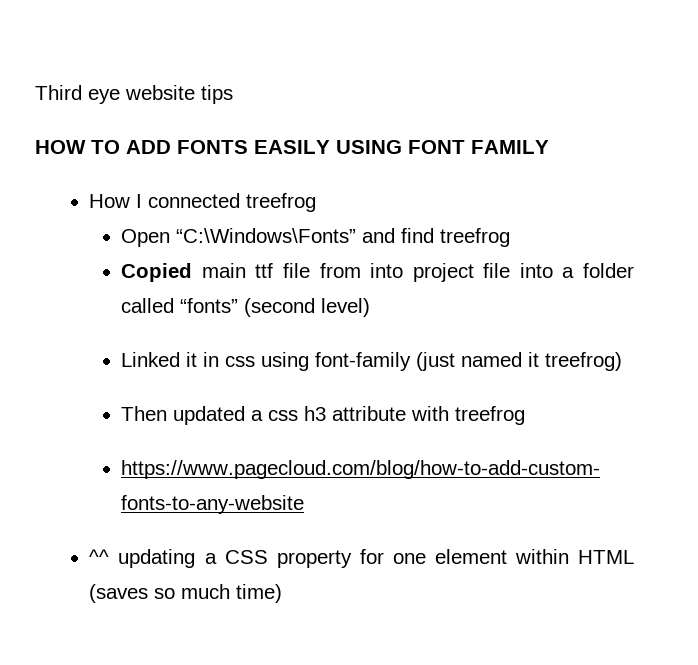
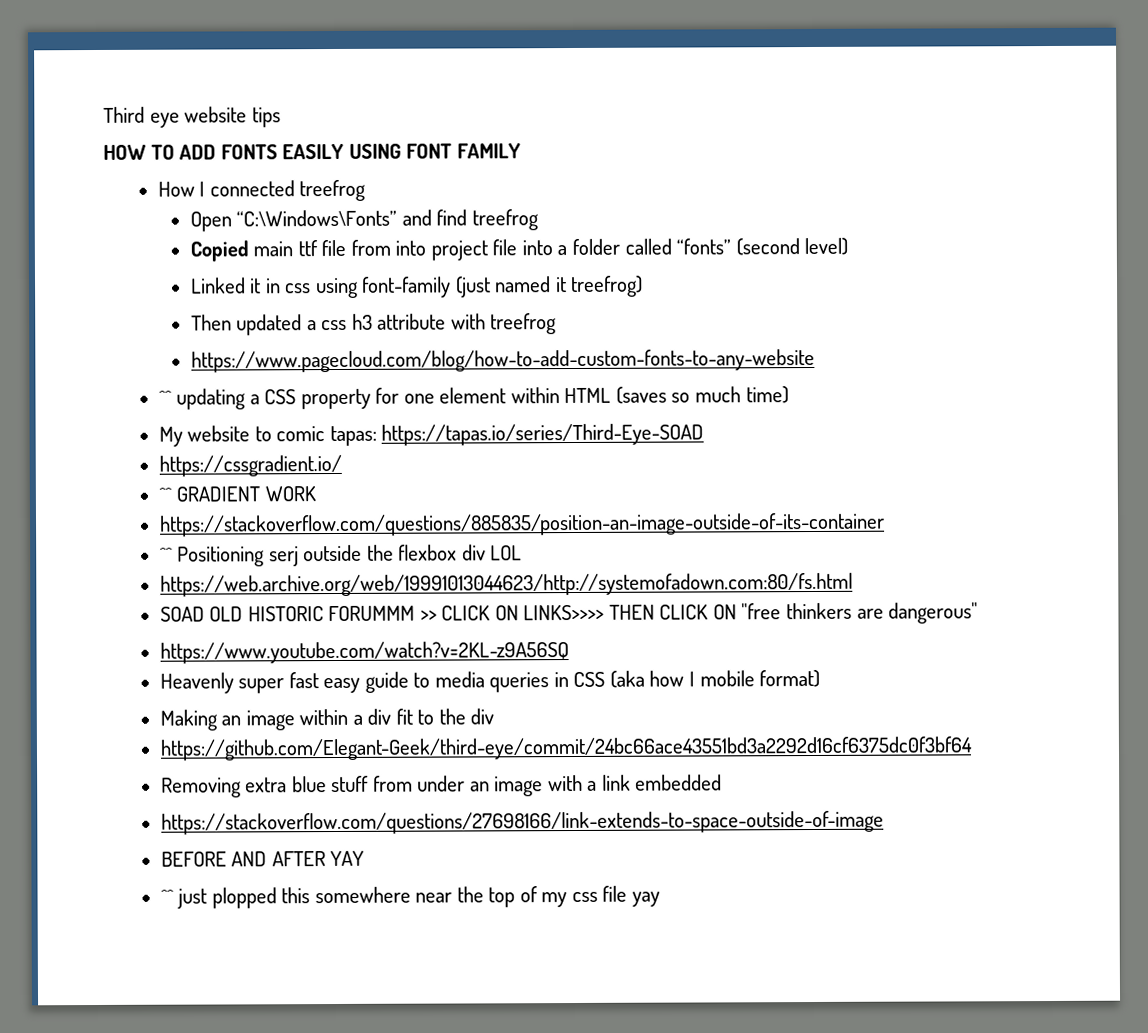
+ My website to comic tapas: https://tapas.io/series/Third-Eye-SOAD
+ https://cssgradient.io/
+ ^^ GRADIENT WORK
+ https://stackoverflow.com/questions/885835/position-an-image-outside-of-its-container
+ ^^ Positioning serj outside the flexbox div LOL
+ https://web.archive.org/web/19991013044623/http://systemofadown.com:80/fs.html
+ SOAD OLD HISTORIC FORUMMM >> CLICK ON LINKS>>>> THEN CLICK ON "free thinkers are dangerous"
+ https://www.youtube.com/watch?v=2KL-z9A56SQ
+ Heavenly super fast easy guide to media queries in CSS (aka how I mobile format)
+ Making an image within a div fit to the div
+ https://github.com/Elegant-Geek/third-eye/commit/24bc66ace43551bd3a2292d16cf6375dc0f3bf64
+ Removing extra blue stuff from under an image with a link embedded
+ https://stackoverflow.com/questions/27698166/link-extends-to-space-outside-of-image
+ BEFORE AND AFTER YAY
+ ^^ just plopped this somewhere near the top of my css file yay

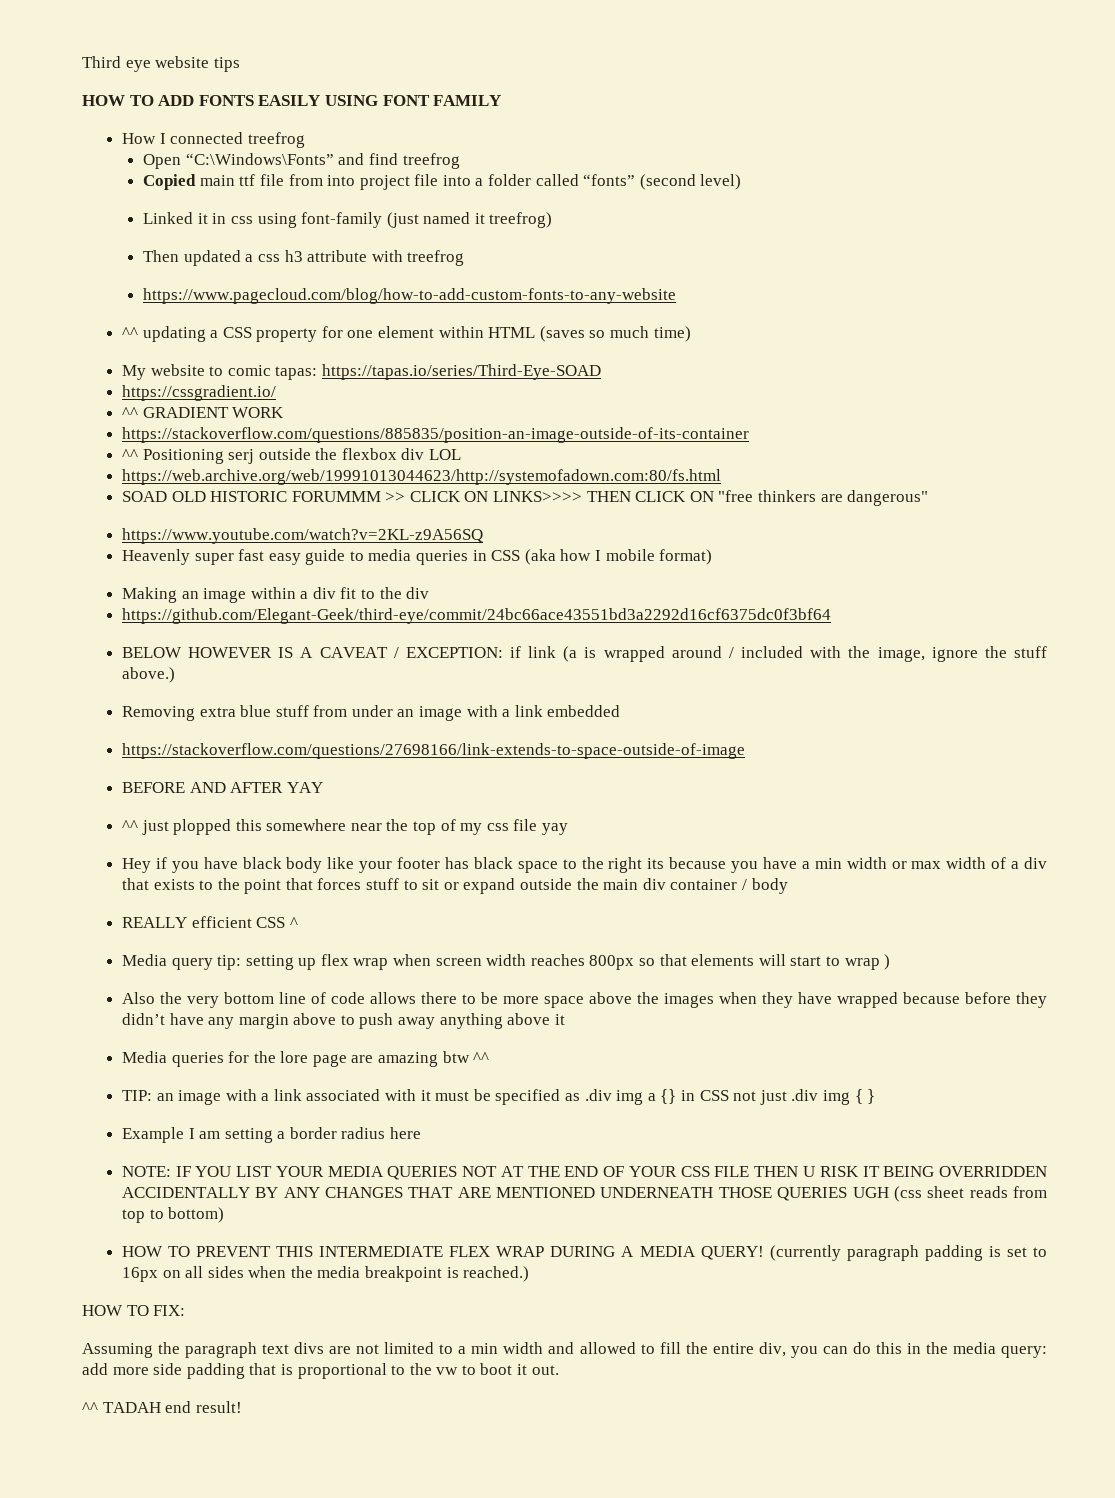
+ BELOW HOWEVER IS A CAVEAT / EXCEPTION: if link (a is wrapped around / included with the image, ignore the stuff above.)
+ Hey if you have black body like your footer has black space to the right its because you have a min width or max width of a div that exists to the point that forces stuff to sit or expand outside the main div container / body
+ REALLY efficient CSS ^
+ Media query tip: setting up flex wrap when screen width reaches 800px so that elements will start to wrap )
+ Also the very bottom line of code allows there to be more space above the images when they have wrapped because before they didn’t have any margin above to push away anything above it
+ Media queries for the lore page are amazing btw ^^
+ TIP: an image with a link associated with it must be specified as .div img a {} in CSS not just .div img { }
+ Example I am setting a border radius here
+ NOTE: IF YOU LIST YOUR MEDIA QUERIES NOT AT THE END OF YOUR CSS FILE THEN U RISK IT BEING OVERRIDDEN ACCIDENTALLY BY ANY CHANGES THAT ARE MENTIONED UNDERNEATH THOSE QUERIES UGH (css sheet reads from top to bottom)
+ HOW TO PREVENT THIS INTERMEDIATE FLEX WRAP DURING A MEDIA QUERY! (currently paragraph padding is set to 16px on all sides when the media breakpoint is reached.)
+ HOW TO FIX:
+ Assuming the paragraph text divs are not limited to a min width and allowed to fill the entire div, you can do this in the media query: add more side padding that is proportional to the vw to boot it out.
+ ^^ TADAH end result!

